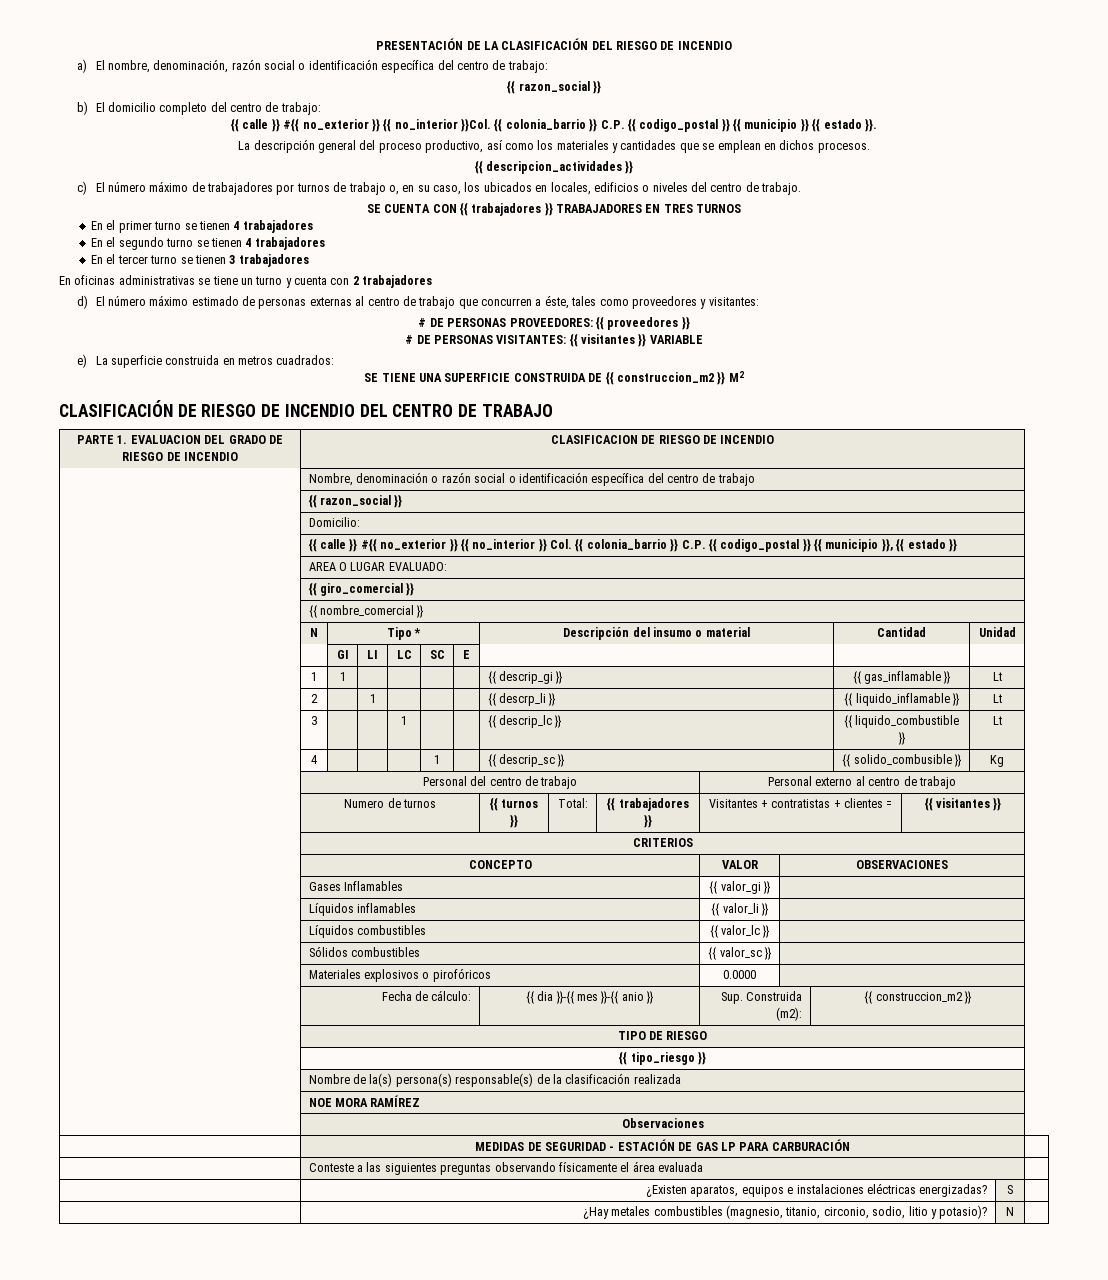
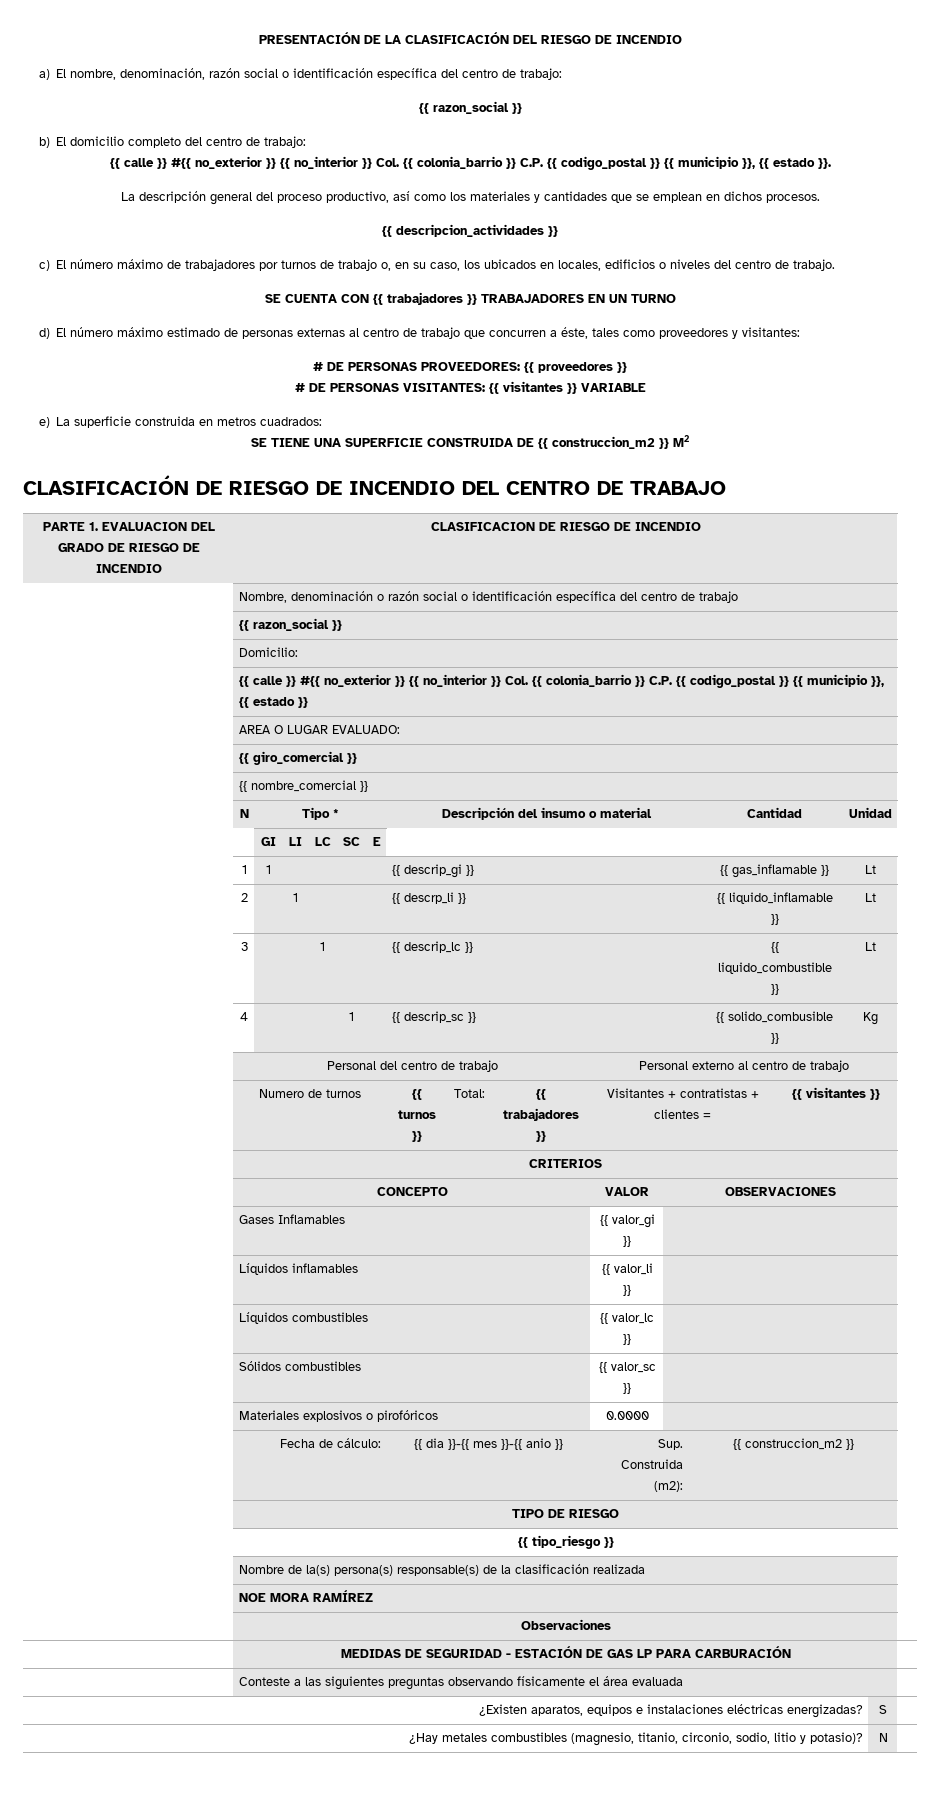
- {{ calle }} #{{ no_exterior }} {{ no_interior }}Col. {{ colonia_barrio }} C.P. {{ codigo_postal }} {{ municipio }} {{ estado }}.
+ {{ calle }} #{{ no_exterior }} {{ no_interior }} Col. {{ colonia_barrio }} C.P. {{ codigo_postal }} {{ municipio }}, {{ estado }}.
- SE CUENTA CON {{ trabajadores }} TRABAJADORES EN TRES TURNOS
- En el primer turno se tienen 4 trabajadores
- En el segundo turno se tienen 4 trabajadores
- En el tercer turno se tienen 3 trabajadores
- En oficinas administrativas se tiene un turno y cuenta con 2 trabajadores
+ SE CUENTA CON {{ trabajadores }} TRABAJADORES EN UN TURNO

